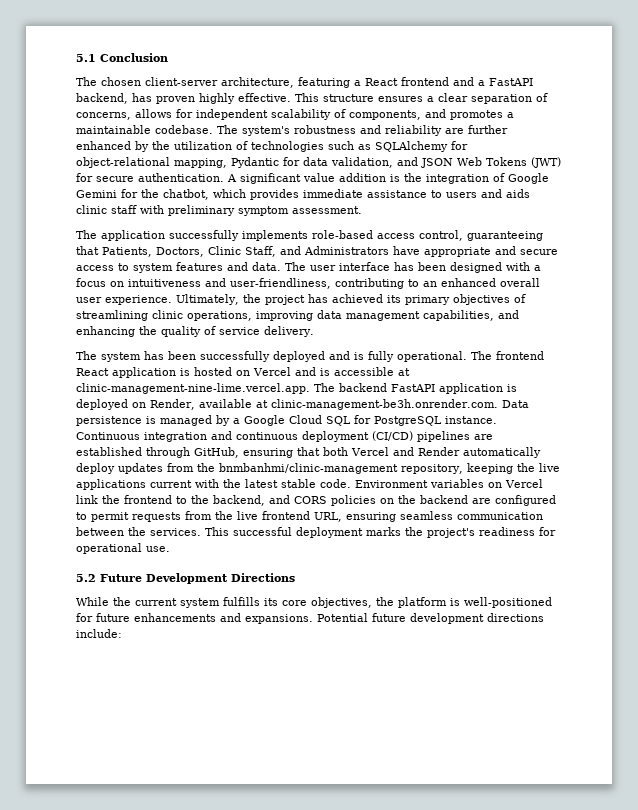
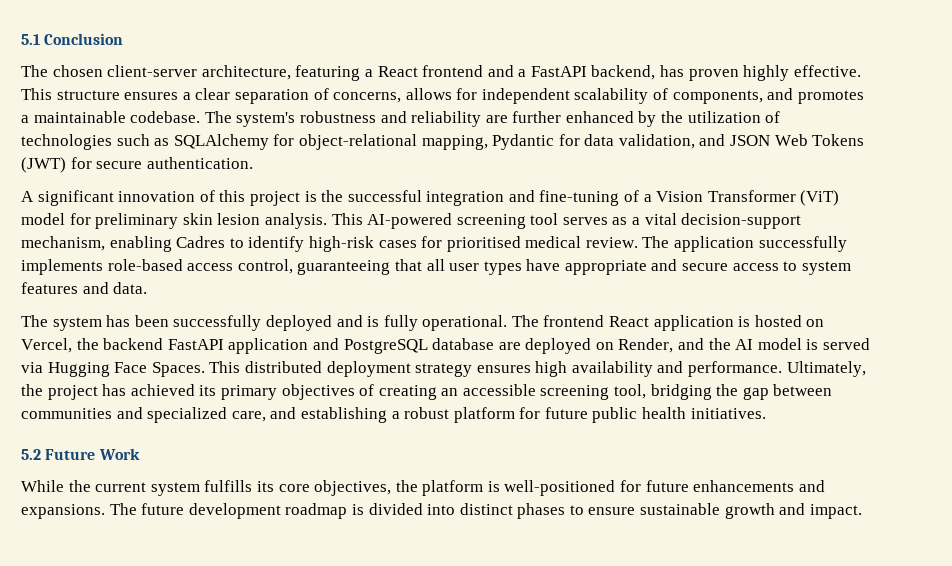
- The system's robustness and reliability are further enhanced by the utilization of technologies such as SQLAlchemy for object-relational mapping, Pydantic for data validation, and JSON Web Tokens (JWT) for secure authentication. A significant value addition is the integration of Google Gemini for the chatbot, which provides immediate assistance to users and aids clinic staff with preliminary symptom assessment.
- The application successfully implements role-based access control, guaranteeing that Patients, Doctors, Clinic Staff, and Administrators have appropriate and secure access to system features and data. The user interface has been designed with a focus on intuitiveness and user-friendliness, contributing to an enhanced overall user experience. Ultimately, the project has achieved its primary objectives of streamlining clinic operations, improving data management capabilities, and enhancing the quality of service delivery.
+ The system's robustness and reliability are further enhanced by the utilization of technologies such as SQLAlchemy for object-relational mapping, Pydantic for data validation, and JSON Web Tokens (JWT) for secure authentication.
+ A significant innovation of this project is the successful integration and fine-tuning of a Vision Transformer (ViT) model for preliminary skin lesion analysis. This AI-powered screening tool serves as a vital decision-support mechanism, enabling Cadres to identify high-risk cases for prioritised medical review. The application successfully implements role-based access control, guaranteeing that all user types have appropriate and secure access to system features and data.
- The frontend React application is hosted on Vercel and is accessible at clinic-management-nine-lime.vercel.app. The backend FastAPI application is deployed on Render, available at clinic-management-be3h.onrender.com. Data persistence is managed by a Google Cloud SQL for PostgreSQL instance. Continuous integration and continuous deployment (CI/CD) pipelines are established through GitHub, ensuring that both Vercel and Render automatically deploy updates from the bnmbanhmi/clinic-management repository, keeping the live applications current with the latest stable code. Environment variables on Vercel link the frontend to the backend, and CORS policies on the backend are configured to permit requests from the live frontend URL, ensuring seamless communication between the services. This successful deployment marks the project's readiness for operational use.
+ The frontend React application is hosted on Vercel, the backend FastAPI application and PostgreSQL database are deployed on Render, and the AI model is served via Hugging Face Spaces. This distributed deployment strategy ensures high availability and performance. Ultimately, the project has achieved its primary objectives of creating an accessible screening tool, bridging the gap between communities and specialized care, and establishing a robust platform for future public health initiatives.
- 5.2 Future Development Directions
+ 5.2 Future Work
- Potential future development directions include:
+ The future development roadmap is divided into distinct phases to ensure sustainable growth and impact.

